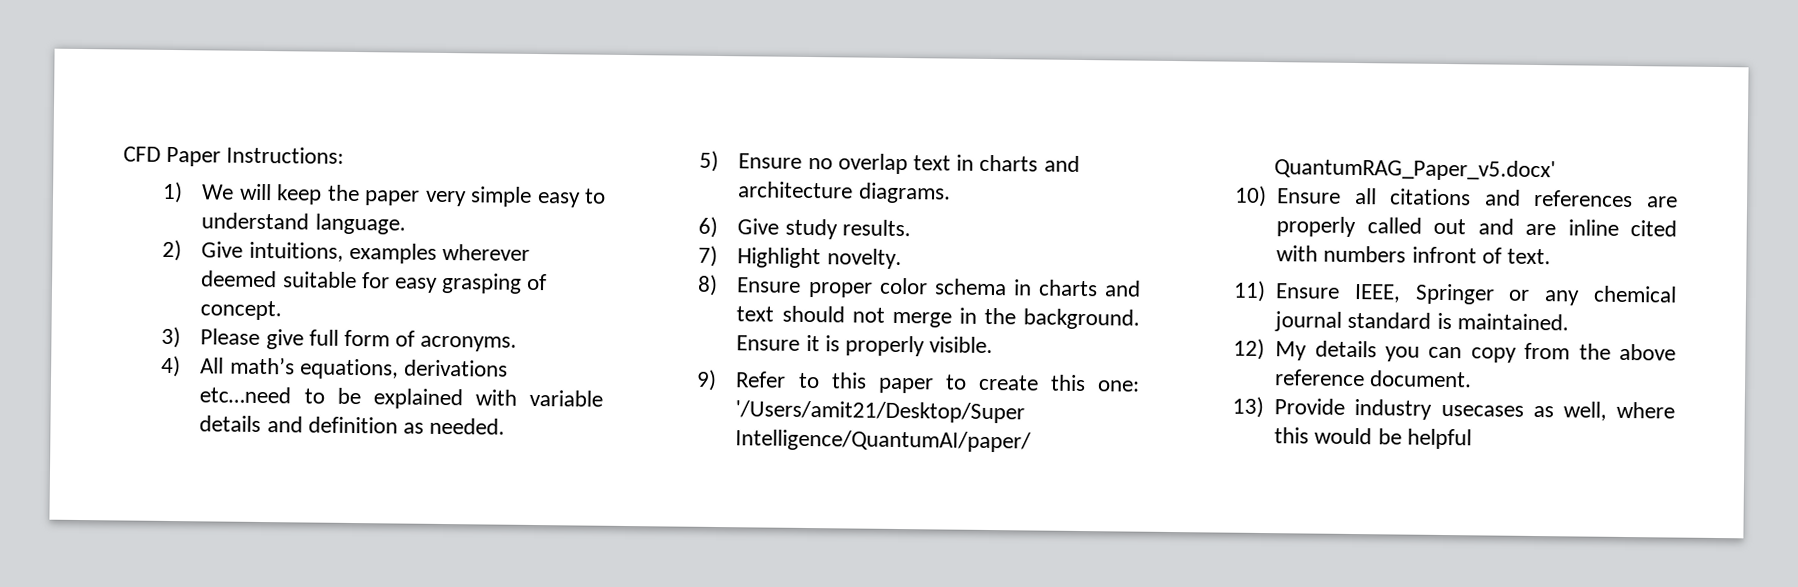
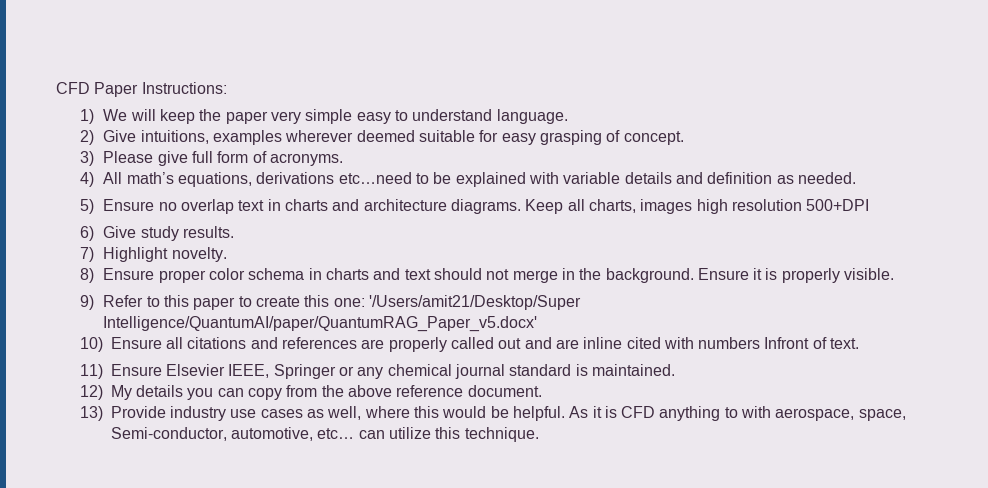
+ Keep all charts, images high resolution 500+DPI
- 10) Ensure all citations and references are properly called out and are inline cited with numbers infront of text.
+ 10) Ensure all citations and references are properly called out and are inline cited with numbers Infront of text.
- 11) Ensure IEEE, Springer or any chemical journal standard is maintained.
+ 11) Ensure Elsevier IEEE, Springer or any chemical journal standard is maintained.
- 13) Provide industry usecases as well, where this would be helpful
+ 13) Provide industry use cases as well, where this would be helpful. As it is CFD anything to with aerospace, space, Semi-conductor, automotive, etc… can utilize this technique.

